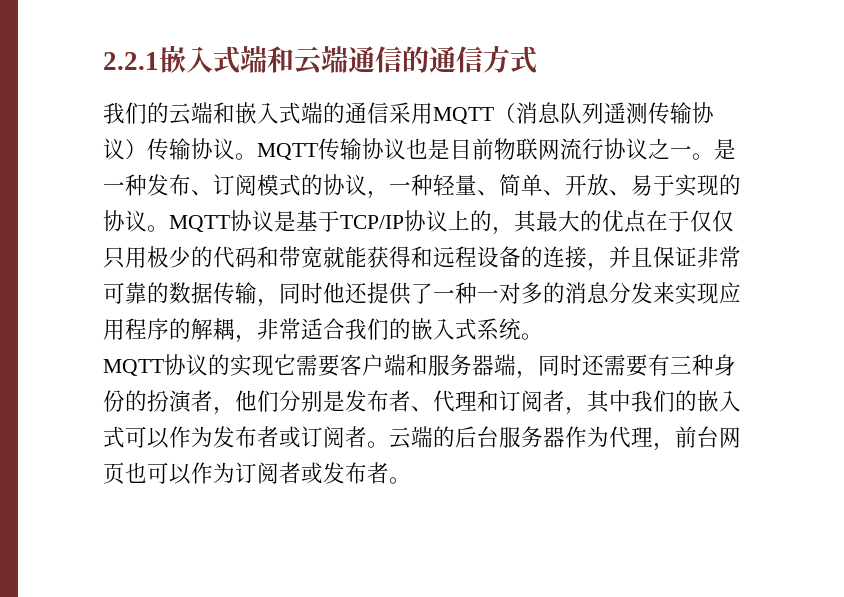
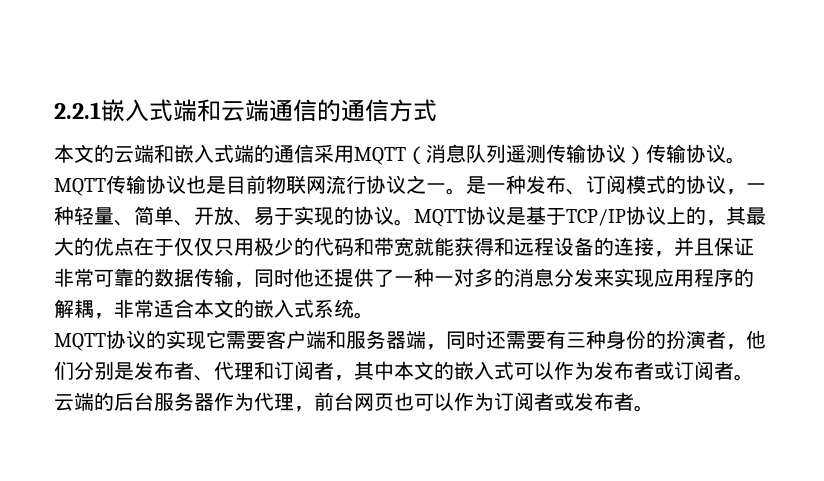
- 我们的云端和嵌入式端的通信采用MQTT（消息队列遥测传输协议）传输协议。
+ 本文的云端和嵌入式端的通信采用MQTT（消息队列遥测传输协议）传输协议。
- MQTT协议是基于TCP/IP协议上的，其最大的优点在于仅仅只用极少的代码和带宽就能获得和远程设备的连接，并且保证非常可靠的数据传输，同时他还提供了一种一对多的消息分发来实现应用程序的解耦，非常适合我们的嵌入式系统。
+ MQTT协议是基于TCP/IP协议上的，其最大的优点在于仅仅只用极少的代码和带宽就能获得和远程设备的连接，并且保证非常可靠的数据传输，同时他还提供了一种一对多的消息分发来实现应用程序的解耦，非常适合本文的嵌入式系统。
- MQTT协议的实现它需要客户端和服务器端，同时还需要有三种身份的扮演者，他们分别是发布者、代理和订阅者，其中我们的嵌入式可以作为发布者或订阅者。
+ MQTT协议的实现它需要客户端和服务器端，同时还需要有三种身份的扮演者，他们分别是发布者、代理和订阅者，其中本文的嵌入式可以作为发布者或订阅者。

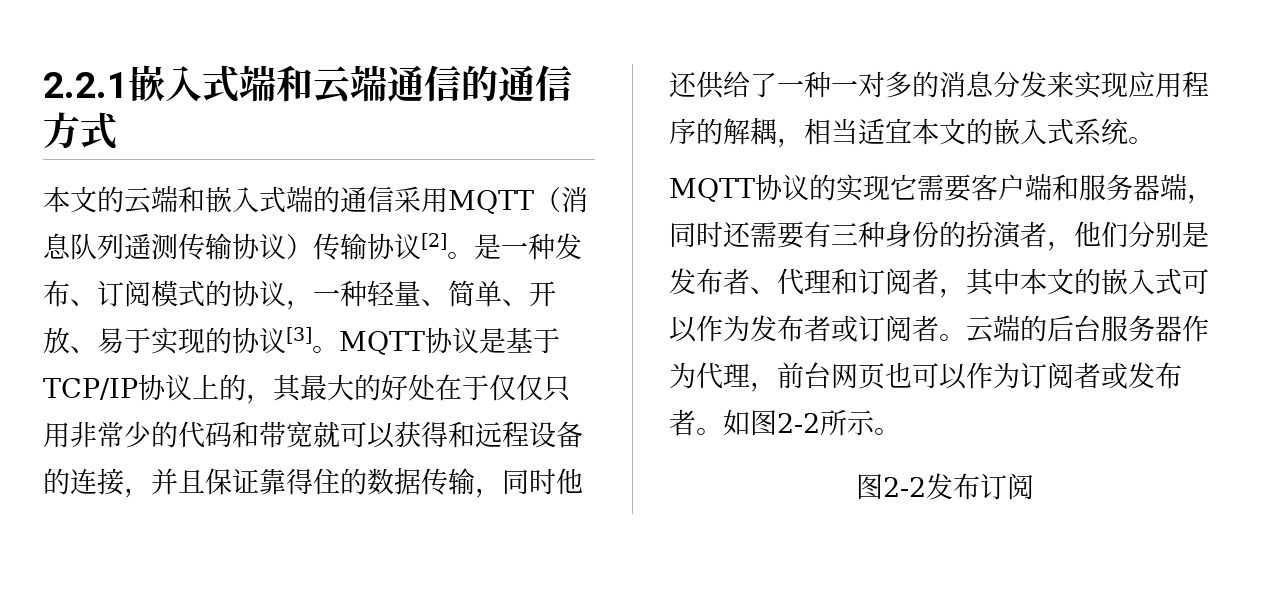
- 本文的云端和嵌入式端的通信采用MQTT（消息队列遥测传输协议）传输协议。MQTT传输协议也是目前物联网流行协议之一。
+ 本文的云端和嵌入式端的通信采用MQTT（消息队列遥测传输协议）传输协议[2]。
- 是一种发布、订阅模式的协议，一种轻量、简单、开放、易于实现的协议。
+ 是一种发布、订阅模式的协议，一种轻量、简单、开放、易于实现的协议[3]。
- MQTT协议是基于TCP/IP协议上的，其最大的优点在于仅仅只用极少的代码和带宽就能获得和远程设备的连接，并且保证非常可靠的数据传输，同时他还提供了一种一对多的消息分发来实现应用程序的解耦，非常适合本文的嵌入式系统。
+ MQTT协议是基于TCP/IP协议上的，其最大的好处在于仅仅只用非常少的代码和带宽就可以获得和远程设备的连接，并且保证靠得住的数据传输，同时他还供给了一种一对多的消息分发来实现应用程序的解耦，相当适宜本文的嵌入式系统。
+ 如图2-2所示。
+ 图2-2发布订阅

